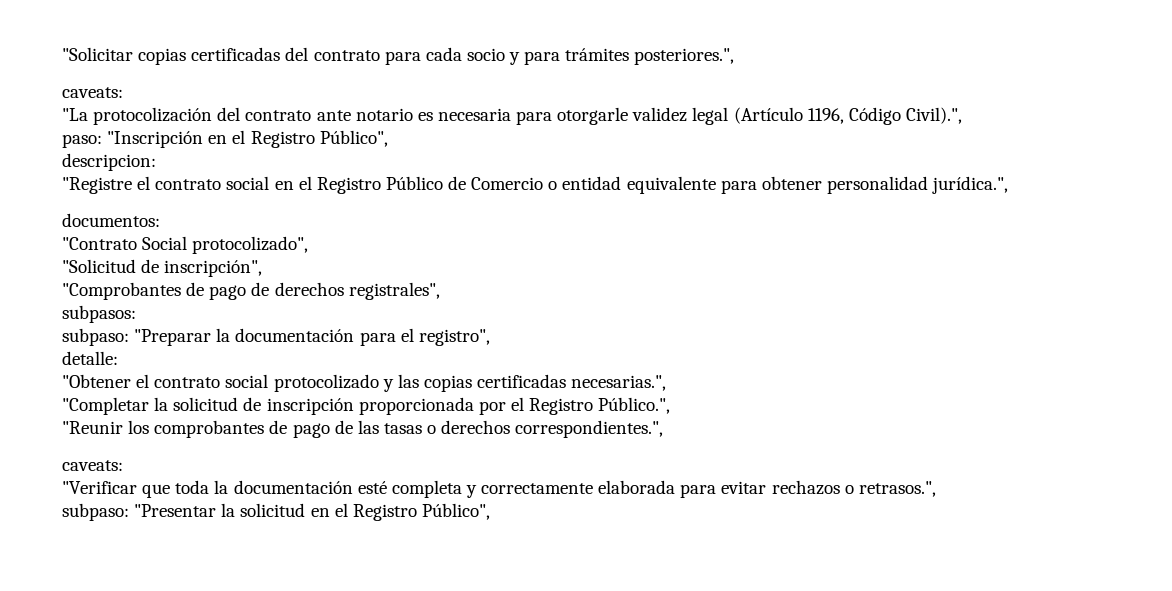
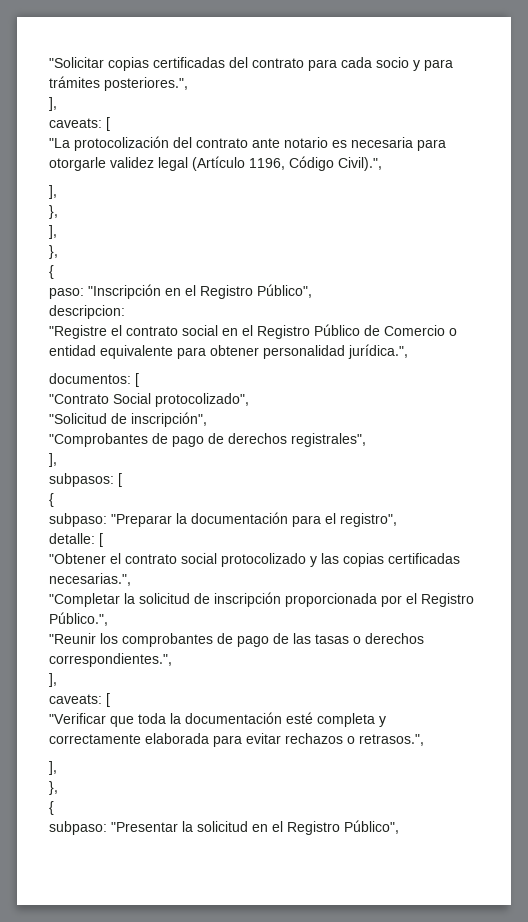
  "Solicitar copias certificadas del contrato para cada socio y para trámites posteriores.",
- caveats:
+ ],
+ caveats: [
  "La protocolización del contrato ante notario es necesaria para otorgarle validez legal (Artículo 1196, Código Civil).",
+ ],
+ },
+ ],
+ },
+ {
- documentos:
+ documentos: [
  "Comprobantes de pago de derechos registrales",
+ ],
- subpasos:
+ subpasos: [
+ {
- detalle:
+ detalle: [
  "Reunir los comprobantes de pago de las tasas o derechos correspondientes.",
- caveats:
+ ],
+ caveats: [
  "Verificar que toda la documentación esté completa y correctamente elaborada para evitar rechazos o retrasos.",
+ ],
+ },
+ {

